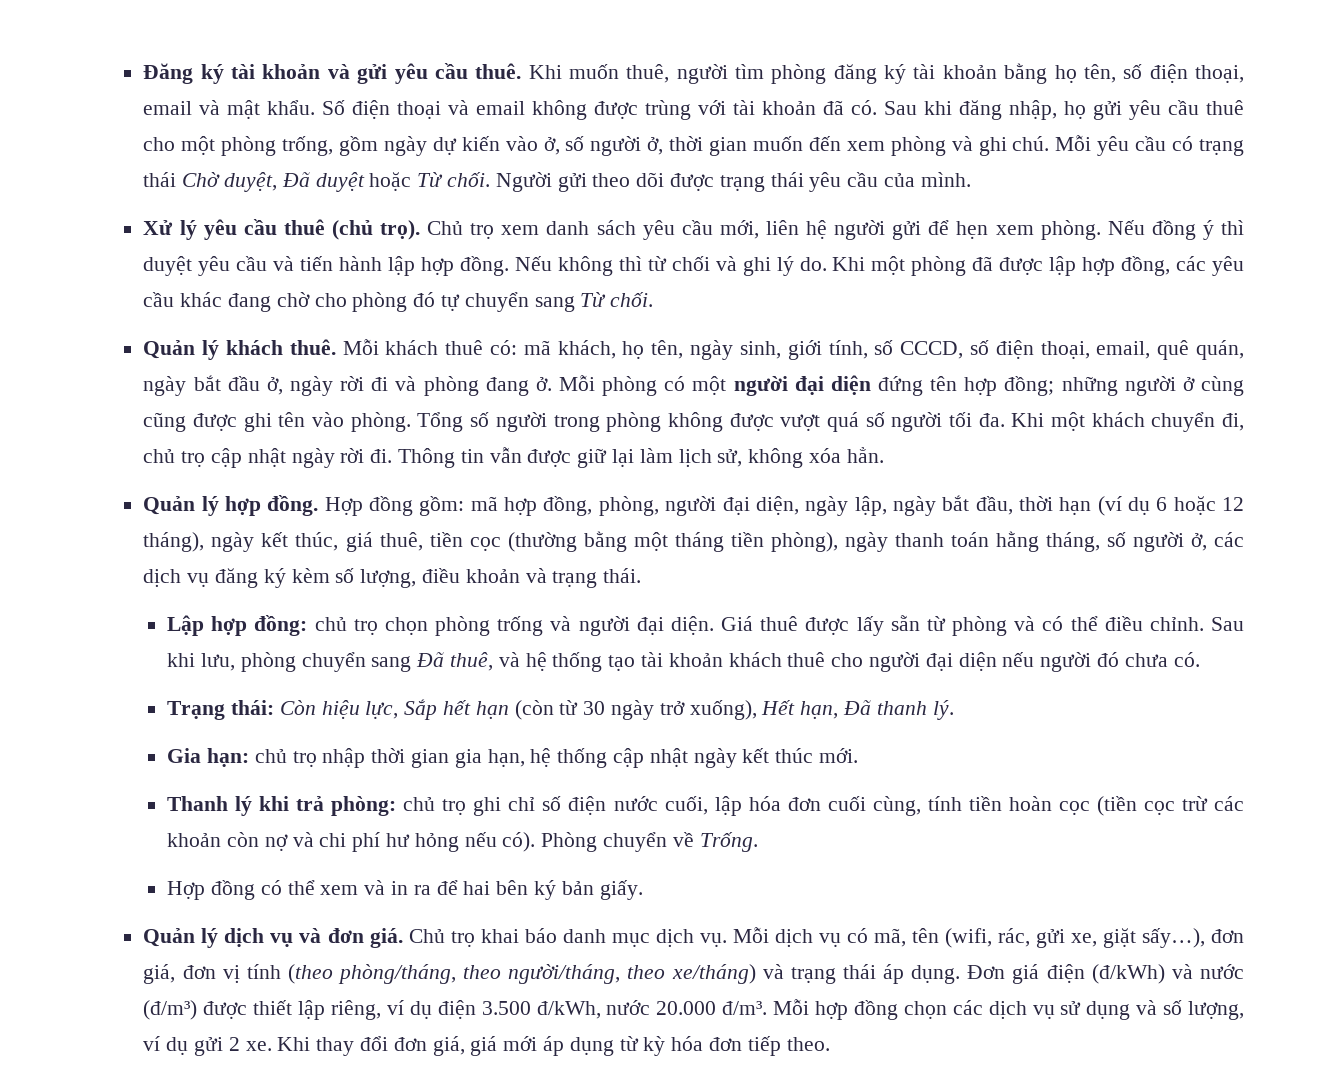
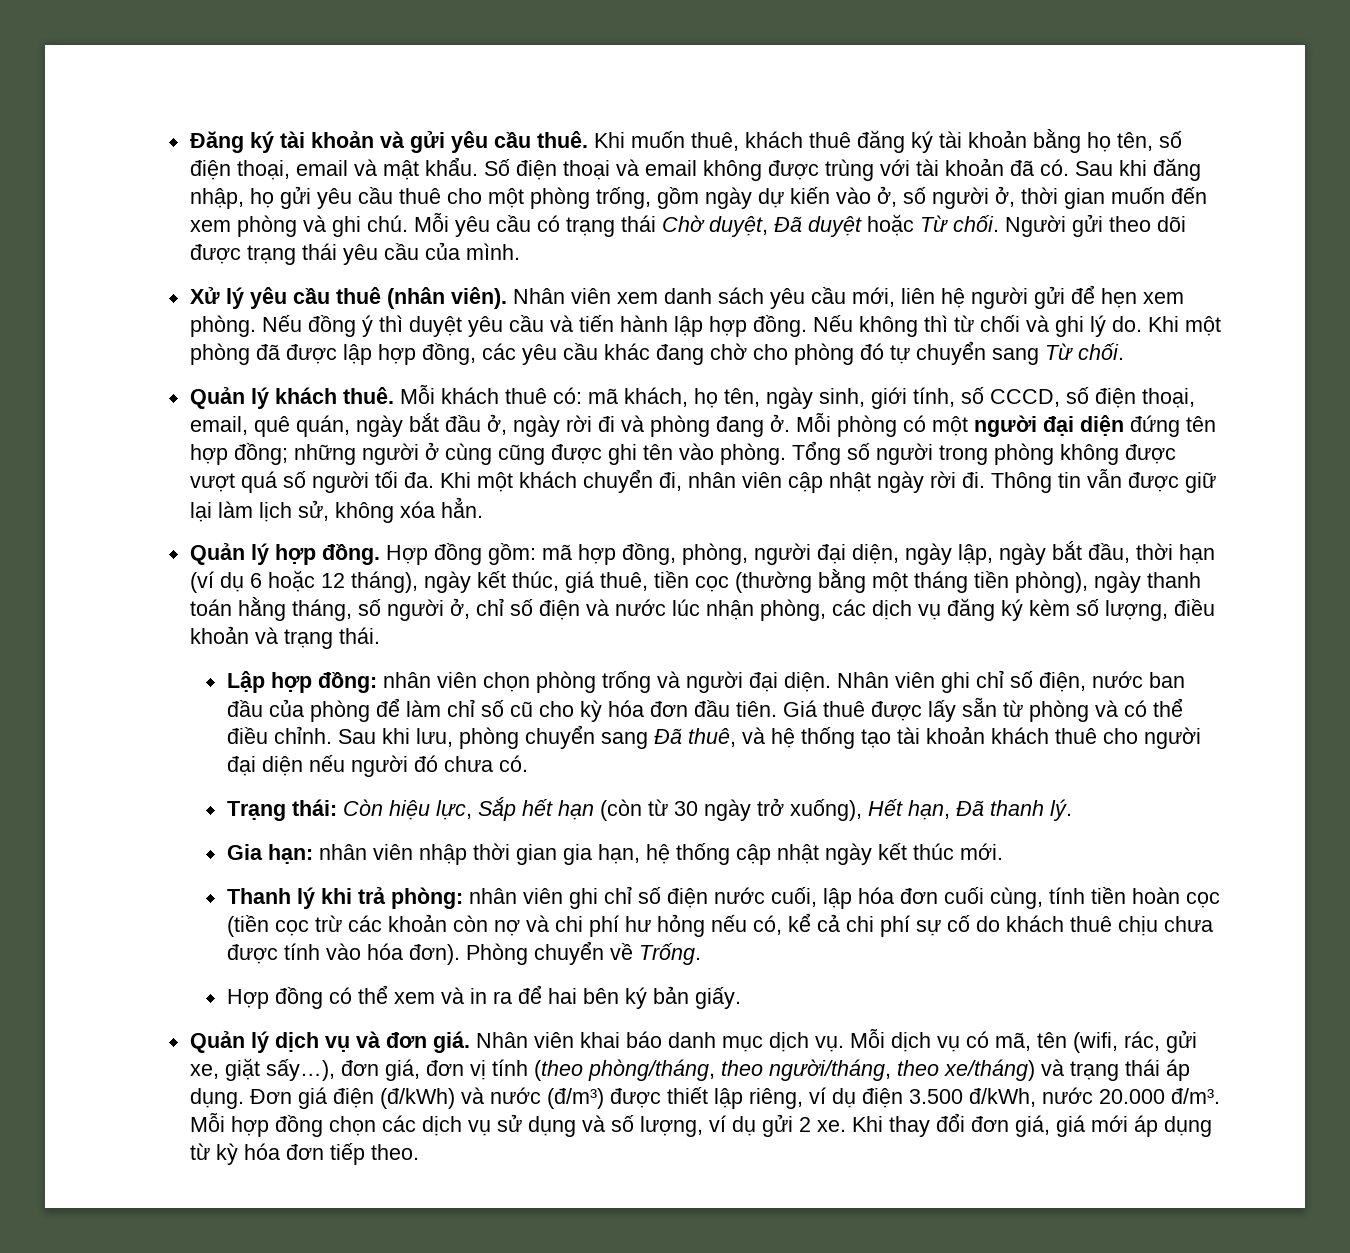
- Khi muốn thuê, người tìm phòng đăng ký tài khoản bằng họ tên, số điện thoại, email và mật khẩu.
+ Khi muốn thuê, khách thuê đăng ký tài khoản bằng họ tên, số điện thoại, email và mật khẩu.
- Xử lý yêu cầu thuê (chủ trọ). Chủ trọ xem danh sách yêu cầu mới, liên hệ người gửi để hẹn xem phòng.
+ Xử lý yêu cầu thuê (nhân viên). Nhân viên xem danh sách yêu cầu mới, liên hệ người gửi để hẹn xem phòng.
- Khi một khách chuyển đi, chủ trọ cập nhật ngày rời đi.
+ Khi một khách chuyển đi, nhân viên cập nhật ngày rời đi.
- Hợp đồng gồm: mã hợp đồng, phòng, người đại diện, ngày lập, ngày bắt đầu, thời hạn (ví dụ 6 hoặc 12 tháng), ngày kết thúc, giá thuê, tiền cọc (thường bằng một tháng tiền phòng), ngày thanh toán hằng tháng, số người ở, các dịch vụ đăng ký kèm số lượng, điều khoản và trạng thái.
+ Hợp đồng gồm: mã hợp đồng, phòng, người đại diện, ngày lập, ngày bắt đầu, thời hạn (ví dụ 6 hoặc 12 tháng), ngày kết thúc, giá thuê, tiền cọc (thường bằng một tháng tiền phòng), ngày thanh toán hằng tháng, số người ở, chỉ số điện và nước lúc nhận phòng, các dịch vụ đăng ký kèm số lượng, điều khoản và trạng thái.
- Lập hợp đồng: chủ trọ chọn phòng trống và người đại diện.
+ Lập hợp đồng: nhân viên chọn phòng trống và người đại diện.
+ Nhân viên ghi chỉ số điện, nước ban đầu của phòng để làm chỉ số cũ cho kỳ hóa đơn đầu tiên.
- Gia hạn: chủ trọ nhập thời gian gia hạn, hệ thống cập nhật ngày kết thúc mới.
+ Gia hạn: nhân viên nhập thời gian gia hạn, hệ thống cập nhật ngày kết thúc mới.
- Thanh lý khi trả phòng: chủ trọ ghi chỉ số điện nước cuối, lập hóa đơn cuối cùng, tính tiền hoàn cọc (tiền cọc trừ các khoản còn nợ và chi phí hư hỏng nếu có).
+ Thanh lý khi trả phòng: nhân viên ghi chỉ số điện nước cuối, lập hóa đơn cuối cùng, tính tiền hoàn cọc (tiền cọc trừ các khoản còn nợ và chi phí hư hỏng nếu có, kể cả chi phí sự cố do khách thuê chịu chưa được tính vào hóa đơn).
- Chủ trọ khai báo danh mục dịch vụ.
+ Nhân viên khai báo danh mục dịch vụ.

